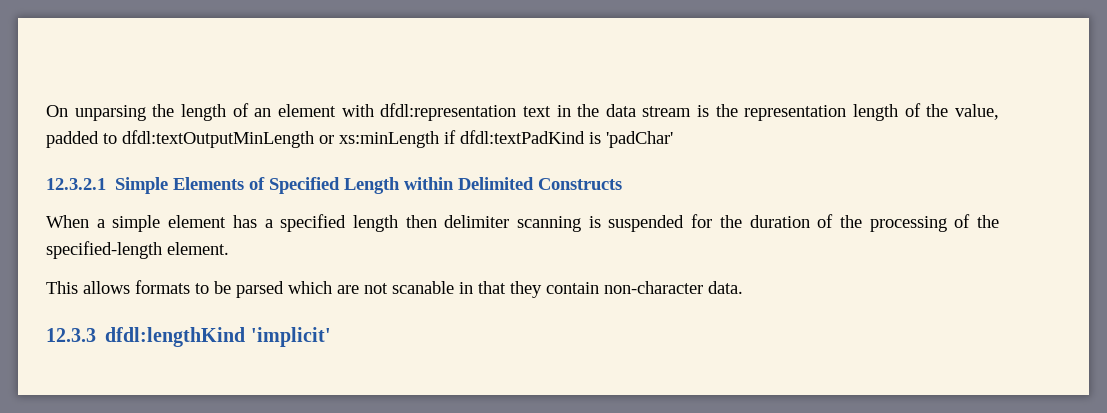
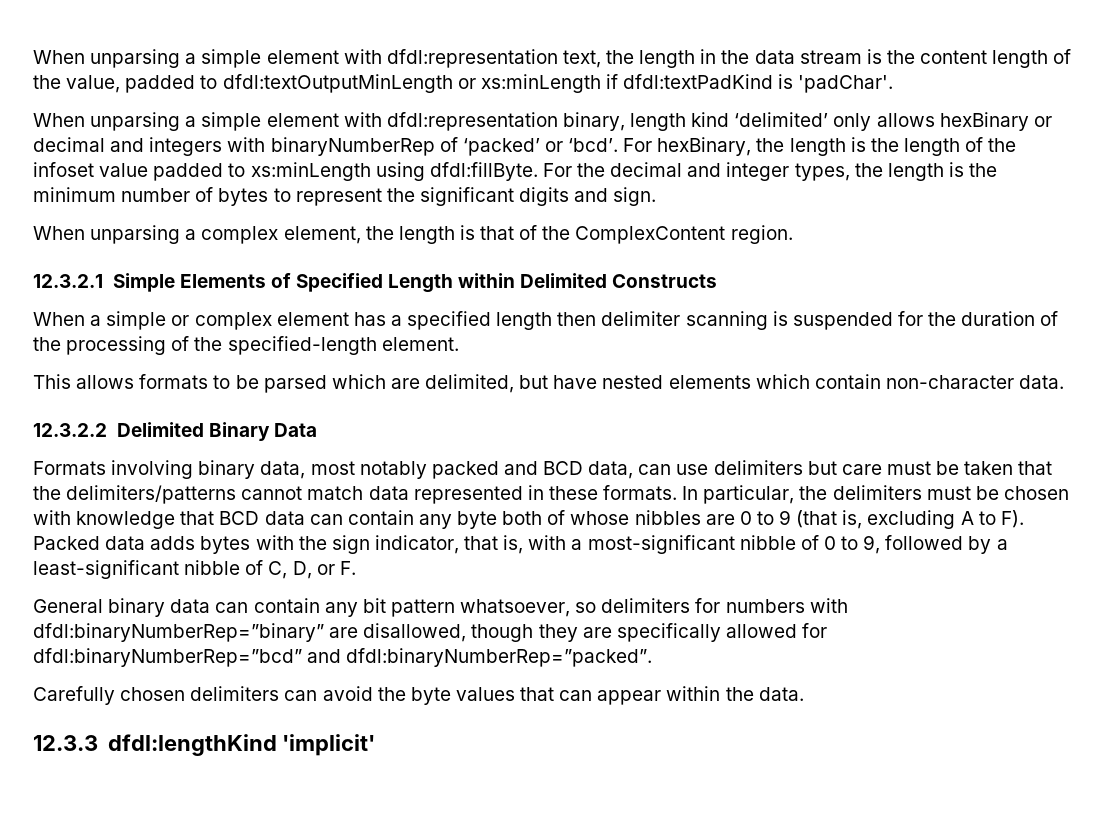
- On unparsing the length of an element with dfdl:representation text in the data stream is the representation length of the value, padded to dfdl:textOutputMinLength or xs:minLength if dfdl:textPadKind is 'padChar'
+ When unparsing a simple element with dfdl:representation text, the length in the data stream is the content length of the value, padded to dfdl:textOutputMinLength or xs:minLength if dfdl:textPadKind is 'padChar'.
+ When unparsing a simple element with dfdl:representation binary, length kind ‘delimited’ only allows hexBinary or decimal and integers with binaryNumberRep of ‘packed’ or ‘bcd’. For hexBinary, the length is the length of the infoset value padded to xs:minLength using dfdl:fillByte. For the decimal and integer types, the length is the minimum number of bytes to represent the significant digits and sign.
+ When unparsing a complex element, the length is that of the ComplexContent region.
- When a simple element has a specified length then delimiter scanning is suspended for the duration of the processing of the specified-length element.
+ When a simple or complex element has a specified length then delimiter scanning is suspended for the duration of the processing of the specified-length element.
- This allows formats to be parsed which are not scanable in that they contain non-character data.
+ This allows formats to be parsed which are delimited, but have nested elements which contain non-character data.
+ 12.3.2.2 Delimited Binary Data
+ Formats involving binary data, most notably packed and BCD data, can use delimiters but care must be taken that the delimiters/patterns cannot match data represented in these formats. In particular, the delimiters must be chosen with knowledge that BCD data can contain any byte both of whose nibbles are 0 to 9 (that is, excluding A to F). Packed data adds bytes with the sign indicator, that is, with a most-significant nibble of 0 to 9, followed by a least-significant nibble of C, D, or F.
+ General binary data can contain any bit pattern whatsoever, so delimiters for numbers with dfdl:binaryNumberRep=”binary” are disallowed, though they are specifically allowed for dfdl:binaryNumberRep=”bcd” and dfdl:binaryNumberRep=”packed”.
+ Carefully chosen delimiters can avoid the byte values that can appear within the data.

